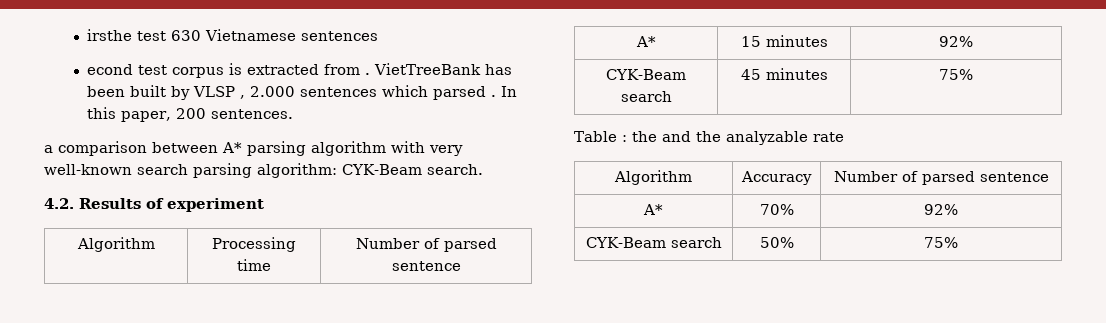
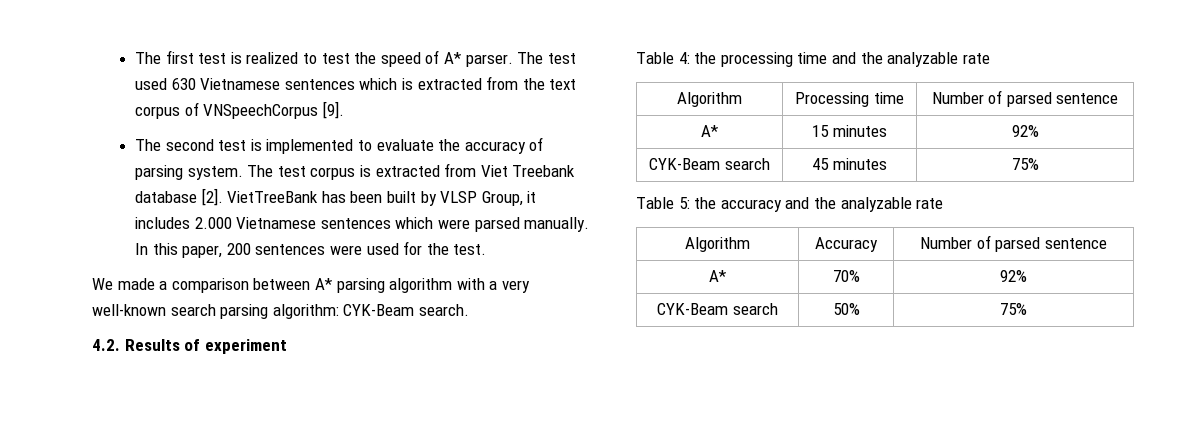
- irsthe test 630 Vietnamese sentences
- econd test corpus is extracted from .
+ The first test is realized to test the speed of A* parser. The test used 630 Vietnamese sentences which is extracted from the text corpus of VNSpeechCorpus [9].
+ The second test is implemented to evaluate the accuracy of parsing system. The test corpus is extracted from Viet Treebank database [2].
- VietTreeBank has been built by VLSP , 2.000 sentences which parsed . In this paper, 200 sentences.
- a comparison between A* parsing algorithm with very well-known search parsing algorithm: CYK-Beam search.
+ VietTreeBank has been built by VLSP Group, it includes 2.000 Vietnamese sentences which were parsed manually. In this paper, 200 sentences were used for the test.
+ We made a comparison between A* parsing algorithm with a very well-known search parsing algorithm: CYK-Beam search.
+ Table 4: the processing time and the analyzable rate
- Table : the and the analyzable rate
+ Table 5: the accuracy and the analyzable rate

